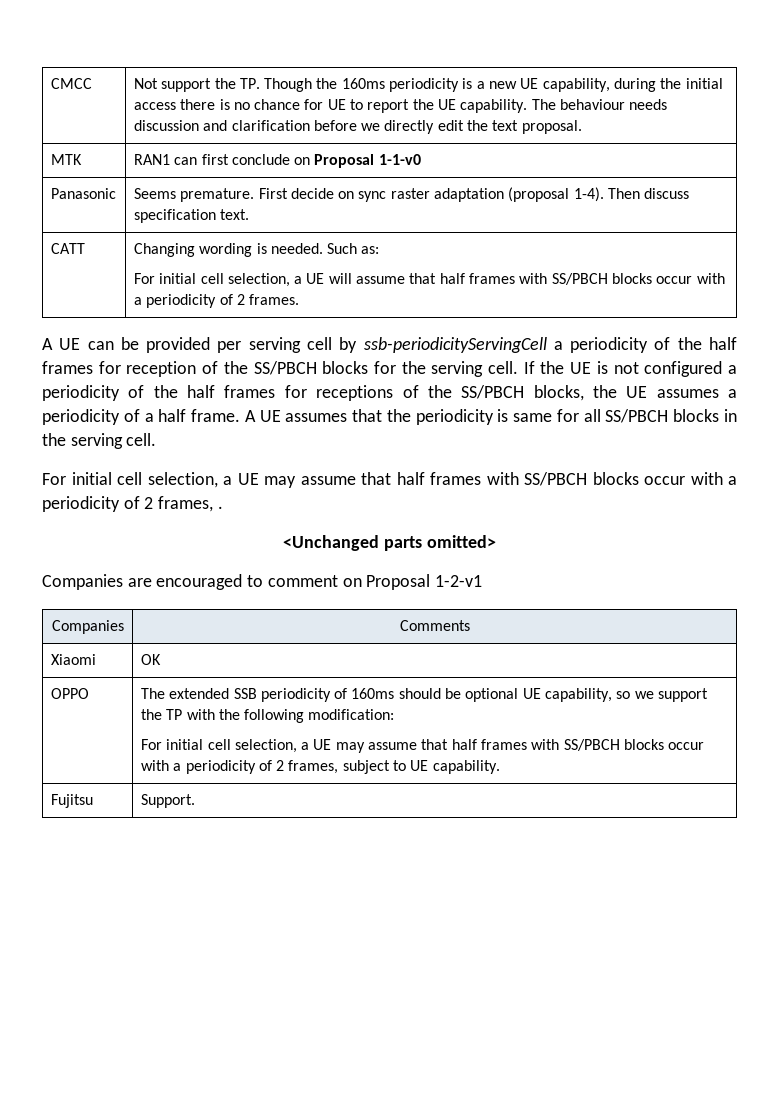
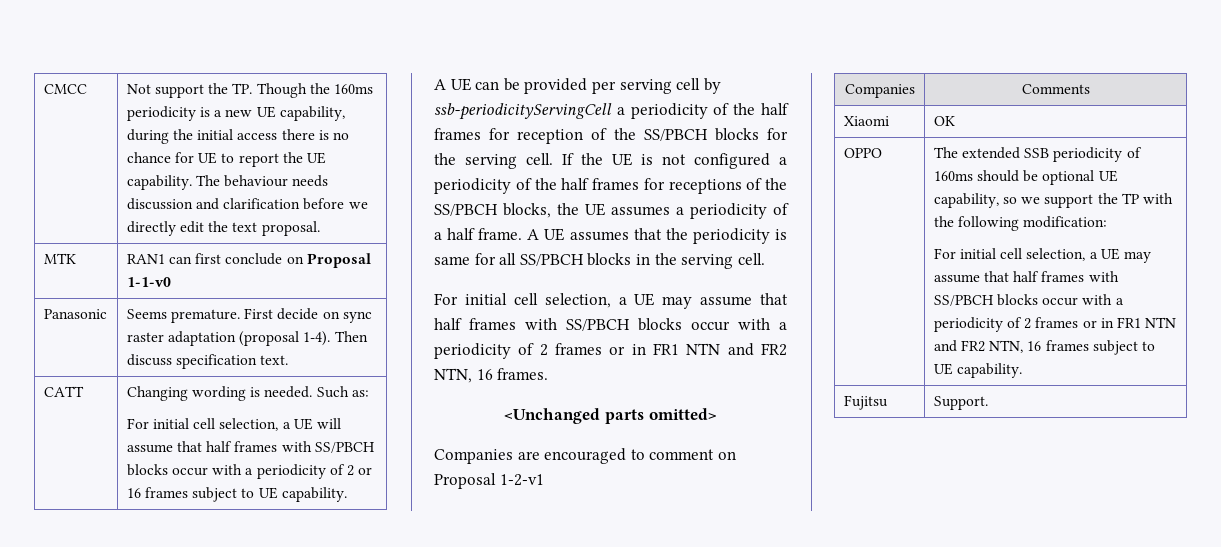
  CATT | Changing wording is needed. Such as:
- For initial cell selection, a UE will assume that half frames with SS/PBCH blocks occur with a periodicity of 2 frames.
+ For initial cell selection, a UE will assume that half frames with SS/PBCH blocks occur with a periodicity of 2 or 16 frames subject to UE capability.
- For initial cell selection, a UE may assume that half frames with SS/PBCH blocks occur with a periodicity of 2 frames, .
+ For initial cell selection, a UE may assume that half frames with SS/PBCH blocks occur with a periodicity of 2 frames or in FR1 NTN and FR2 NTN, 16 frames.
- For initial cell selection, a UE may assume that half frames with SS/PBCH blocks occur with a periodicity of 2 frames, subject to UE capability.
+ For initial cell selection, a UE may assume that half frames with SS/PBCH blocks occur with a periodicity of 2 frames or in FR1 NTN and FR2 NTN, 16 frames subject to UE capability.

